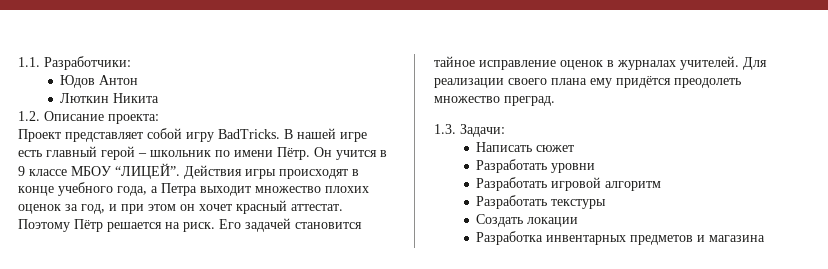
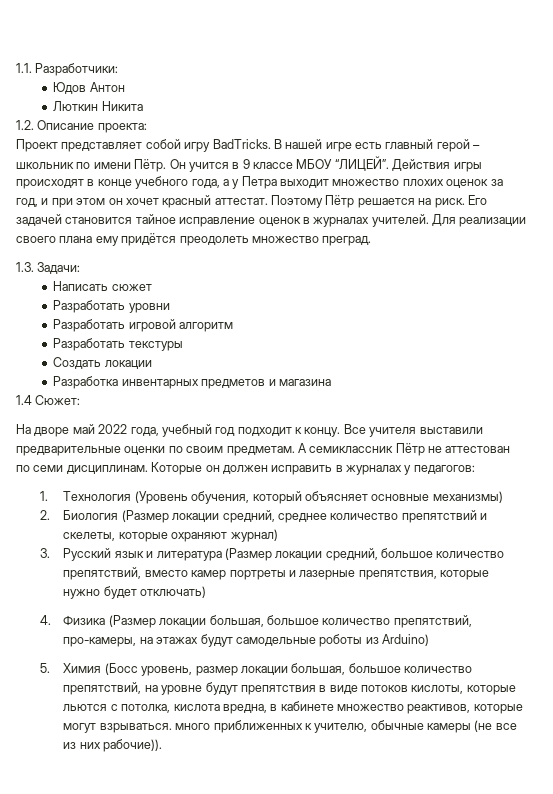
- Действия игры происходят в конце учебного года, а Петра выходит множество плохих оценок за год, и при этом он хочет красный аттестат.
+ Действия игры происходят в конце учебного года, а у Петра выходит множество плохих оценок за год, и при этом он хочет красный аттестат.
+ 1.4 Сюжет:
+ На дворе май 2022 года, учебный год подходит к концу. Все учителя выставили предварительные оценки по своим предметам. А семиклассник Пётр не аттестован по семи дисциплинам. Которые он должен исправить в журналах у педагогов:
+ 1. Технология (Уровень обучения, который объясняет основные механизмы)
+ 2. Биология (Размер локации средний, среднее количество препятствий и скелеты, которые охраняют журнал)
+ 3. Русский язык и литература (Размер локации средний, большое количество препятствий, вместо камер портреты и лазерные препятствия, которые нужно будет отключать)
+ 4. Физика (Размер локации большая, большое количество препятствий, про-камеры, на этажах будут самодельные роботы из Arduino)
+ 5. Химия (Босс уровень, размер локации большая, большое количество препятствий, на уровне будут препятствия в виде потоков кислоты, которые льются с потолка, кислота вредна, в кабинете множество реактивов, которые могут взрываться. много приближенных к учителю, обычные камеры (не все из них рабочие)).

